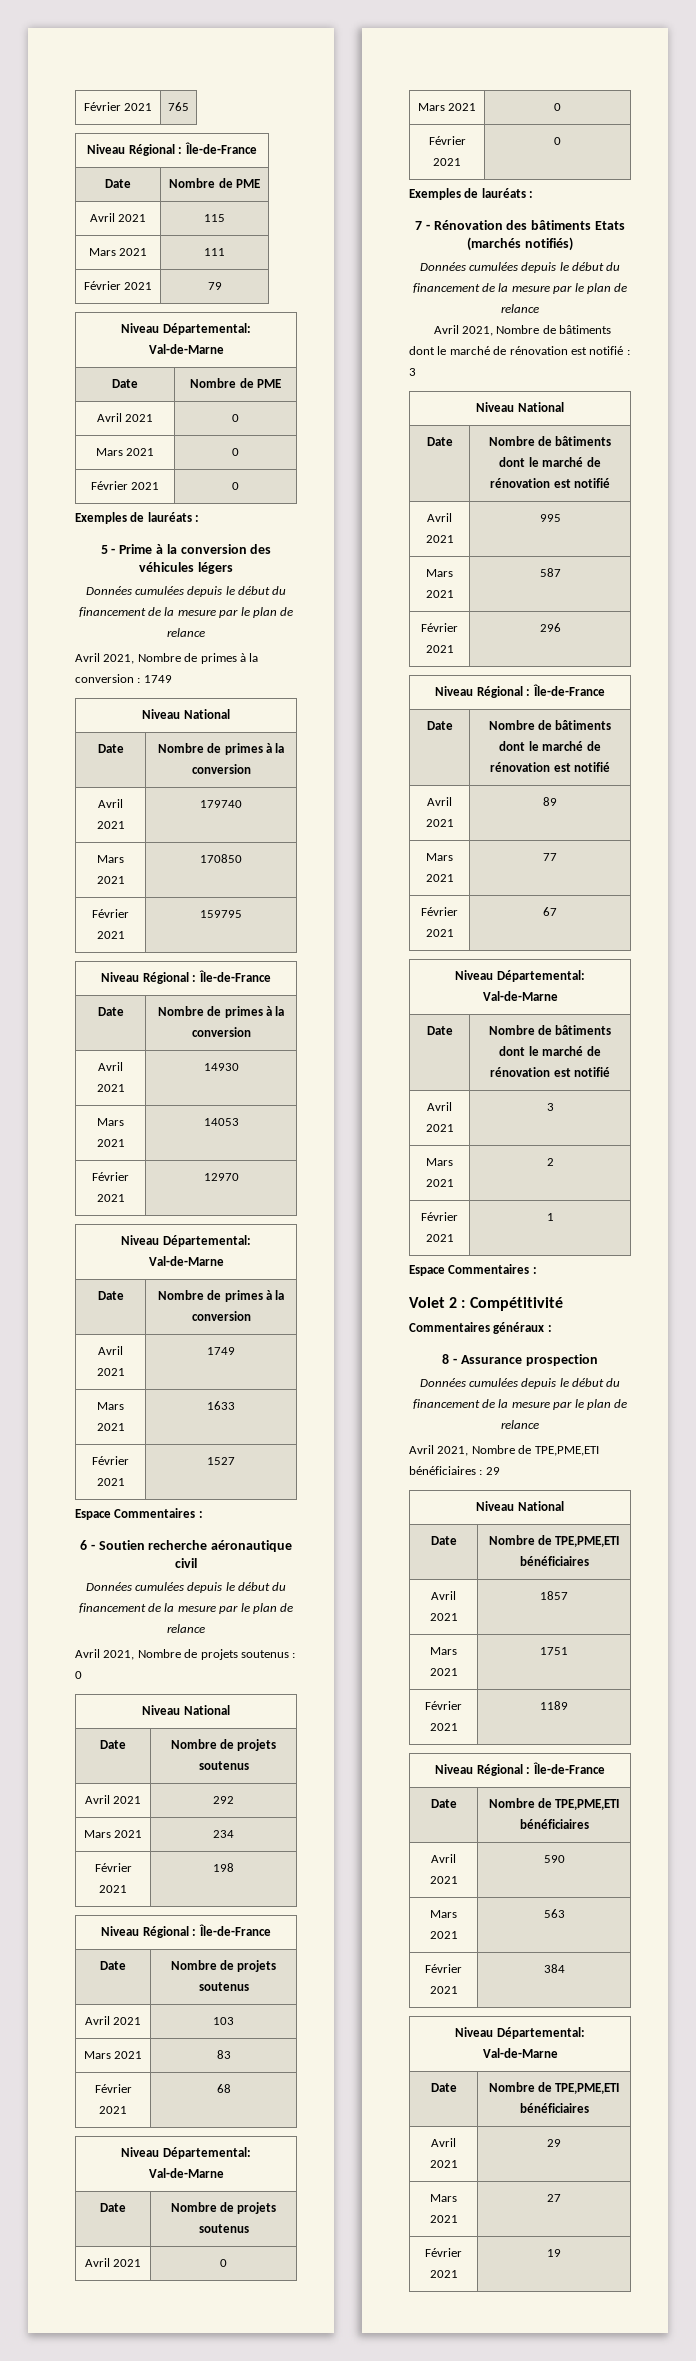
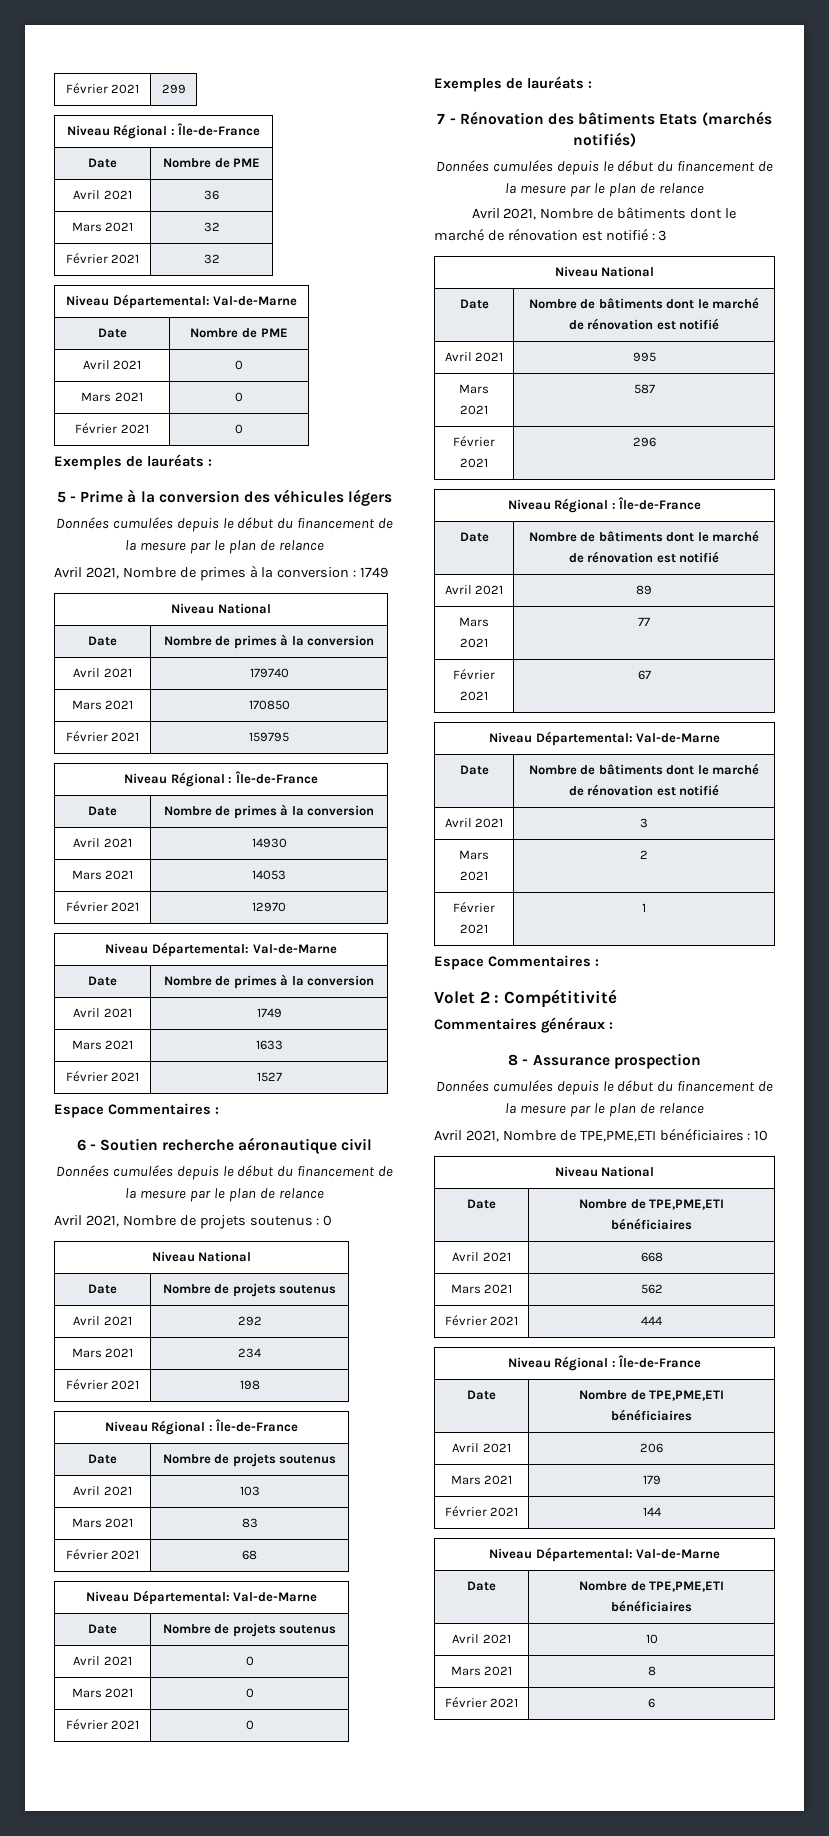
- Février 2021 | 765
+ Février 2021 | 299
- Avril 2021 | 115
- Mars 2021 | 111
- Février 2021 | 79
+ Avril 2021 | 36
+ Mars 2021 | 32
+ Février 2021 | 32
- Avril 2021, Nombre de TPE,PME,ETI bénéficiaires : 29
+ Avril 2021, Nombre de TPE,PME,ETI bénéficiaires : 10
- Avril 2021 | 1857
- Mars 2021 | 1751
- Février 2021 | 1189
+ Avril 2021 | 668
+ Mars 2021 | 562
+ Février 2021 | 444
- Avril 2021 | 590
- Mars 2021 | 563
- Février 2021 | 384
+ Avril 2021 | 206
+ Mars 2021 | 179
+ Février 2021 | 144
- Avril 2021 | 29
- Mars 2021 | 27
- Février 2021 | 19
+ Avril 2021 | 10
+ Mars 2021 | 8
+ Février 2021 | 6

